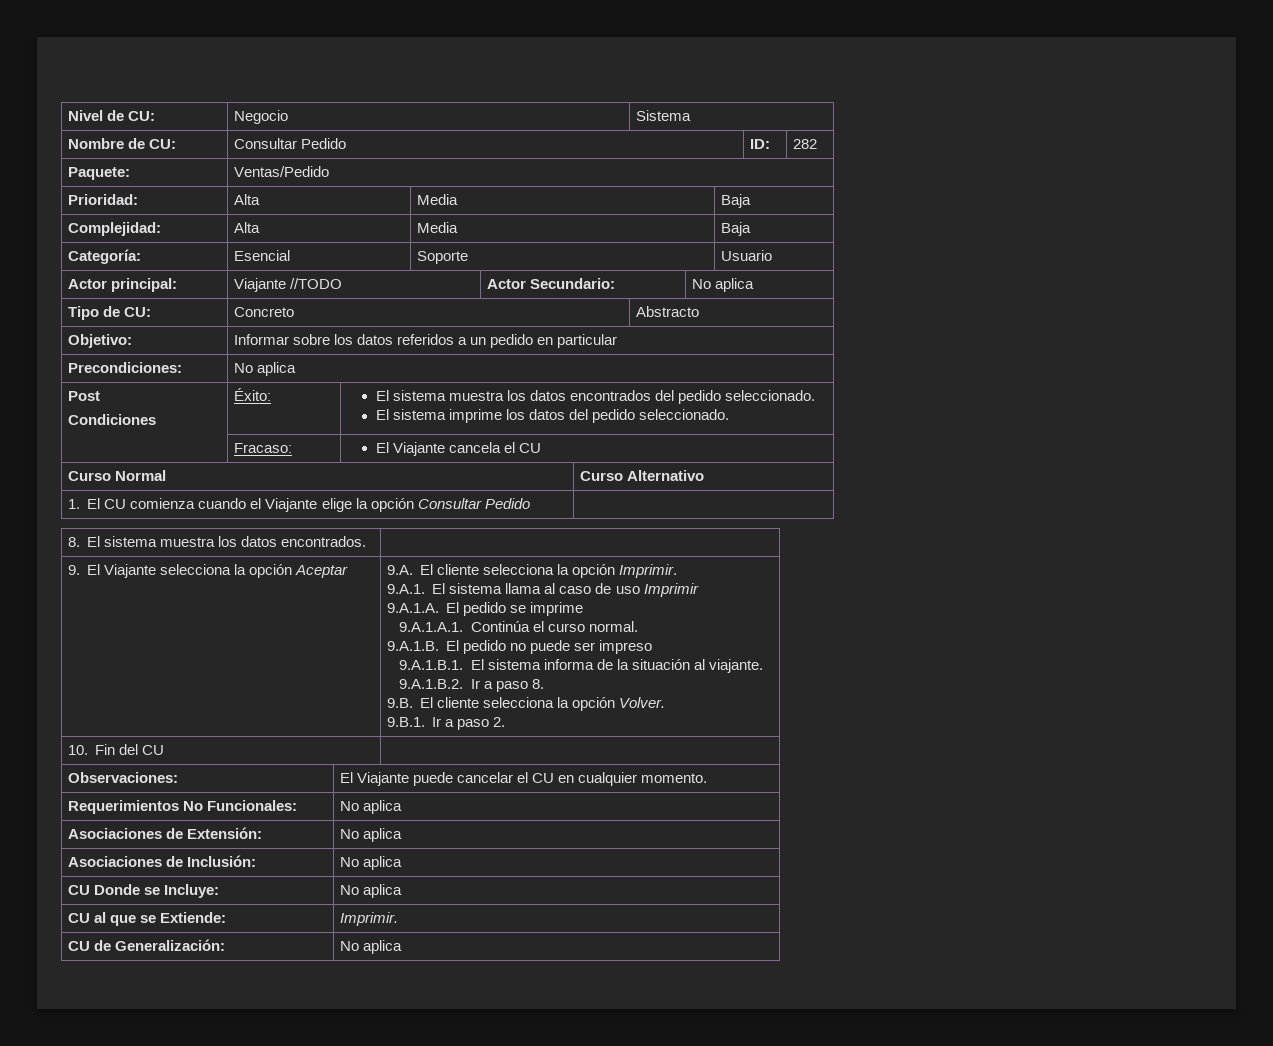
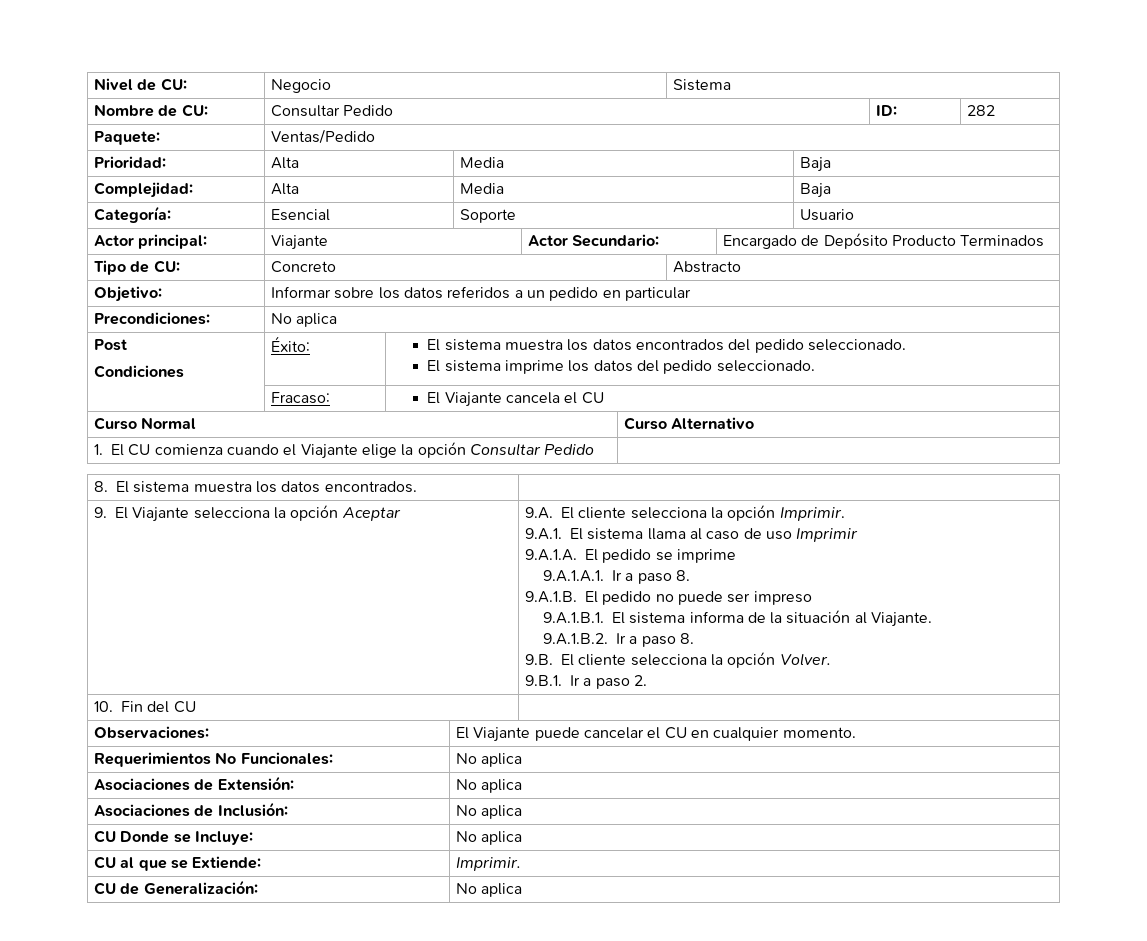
- Actor principal: | Viajante //TODO | Actor Secundario: | No aplica
+ Actor principal: | Viajante | Actor Secundario: | Encargado de Depósito Producto Terminados
- 9.A.1.A.1. Continúa el curso normal.
+ 9.A.1.A.1. Ir a paso 8.
- 9.A.1.B.1. El sistema informa de la situación al viajante.
+ 9.A.1.B.1. El sistema informa de la situación al Viajante.

